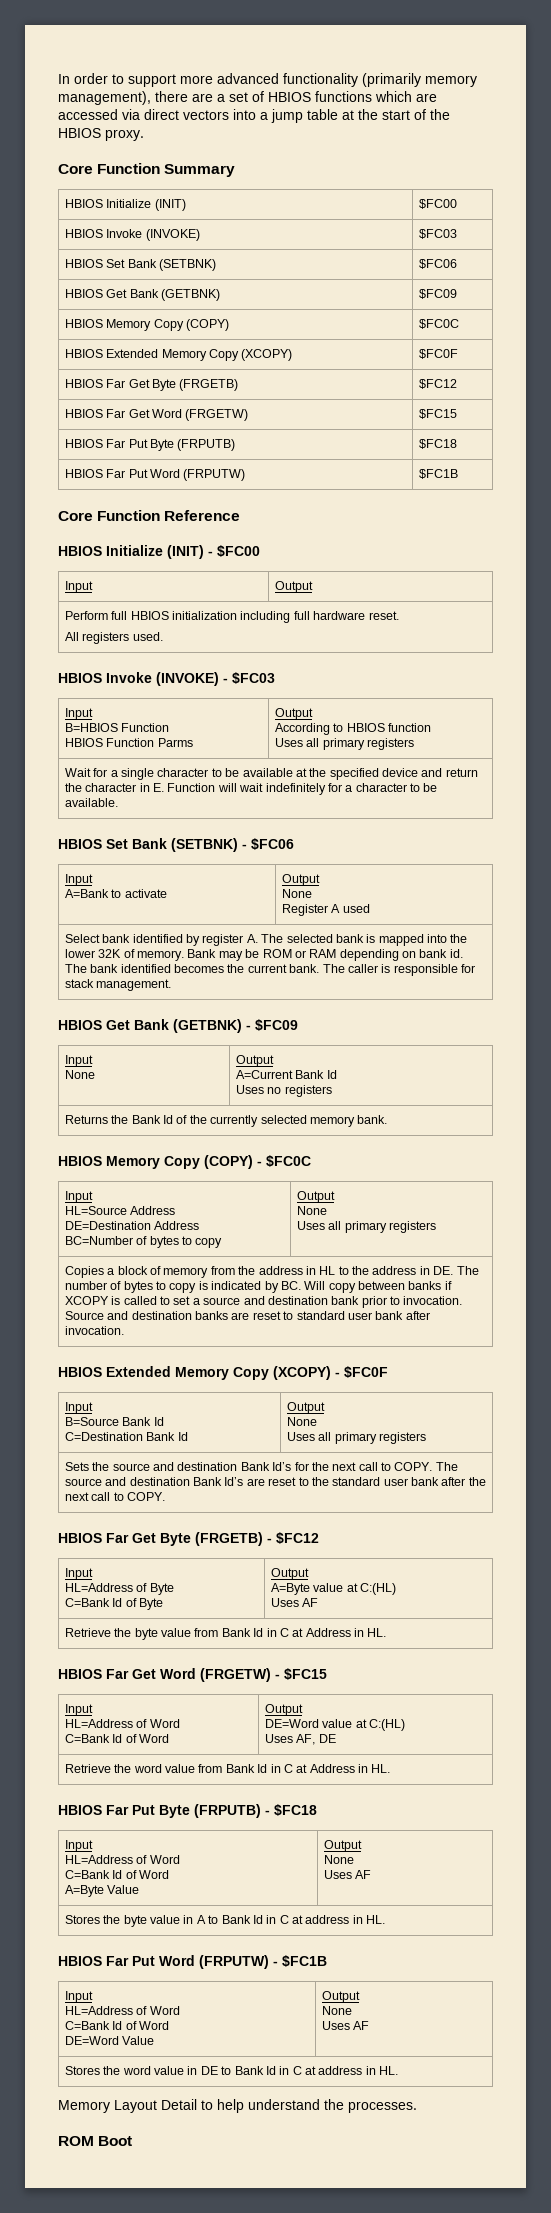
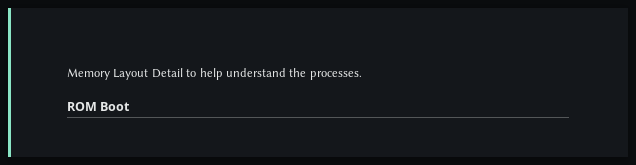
- In order to support more advanced functionality (primarily memory management), there are a set of HBIOS functions which are accessed via direct vectors into a jump table at the start of the HBIOS proxy.
- Core Function Summary
- HBIOS Initialize (INIT) | $FC00
- HBIOS Invoke (INVOKE) | $FC03
- HBIOS Set Bank (SETBNK) | $FC06
- HBIOS Get Bank (GETBNK) | $FC09
- HBIOS Memory Copy (COPY) | $FC0C
- HBIOS Extended Memory Copy (XCOPY) | $FC0F
- HBIOS Far Get Byte (FRGETB) | $FC12
- HBIOS Far Get Word (FRGETW) | $FC15
- HBIOS Far Put Byte (FRPUTB) | $FC18
- HBIOS Far Put Word (FRPUTW) | $FC1B
- Core Function Reference
- HBIOS Initialize (INIT) - $FC00
- Input | Output
- Perform full HBIOS initialization including full hardware reset.
- All registers used.
- HBIOS Invoke (INVOKE) - $FC03
- Input
- B=HBIOS Function
- HBIOS Function Parms | Output
- According to HBIOS function
- Uses all primary registers
- Wait for a single character to be available at the specified device and return the character in E. Function will wait indefinitely for a character to be available.
- HBIOS Set Bank (SETBNK) - $FC06
- Input
- A=Bank to activate | Output
- None
- Register A used
- Select bank identified by register A. The selected bank is mapped into the lower 32K of memory. Bank may be ROM or RAM depending on bank id. The bank identified becomes the current bank. The caller is responsible for stack management.
- HBIOS Get Bank (GETBNK) - $FC09
- Input
- None | Output
- A=Current Bank Id
- Uses no registers
- Returns the Bank Id of the currently selected memory bank.
- HBIOS Memory Copy (COPY) - $FC0C
- Input
- HL=Source Address
- DE=Destination Address
- BC=Number of bytes to copy | Output
- None
- Uses all primary registers
- Copies a block of memory from the address in HL to the address in DE. The number of bytes to copy is indicated by BC. Will copy between banks if XCOPY is called to set a source and destination bank prior to invocation. Source and destination banks are reset to standard user bank after invocation.
- HBIOS Extended Memory Copy (XCOPY) - $FC0F
- Input
- B=Source Bank Id
- C=Destination Bank Id | Output
- None
- Uses all primary registers
- Sets the source and destination Bank Id’s for the next call to COPY. The source and destination Bank Id’s are reset to the standard user bank after the next call to COPY.
- HBIOS Far Get Byte (FRGETB) - $FC12
- Input
- HL=Address of Byte
- C=Bank Id of Byte | Output
- A=Byte value at C:(HL)
- Uses AF
- Retrieve the byte value from Bank Id in C at Address in HL.
- HBIOS Far Get Word (FRGETW) - $FC15
- Input
- HL=Address of Word
- C=Bank Id of Word | Output
- DE=Word value at C:(HL)
- Uses AF, DE
- Retrieve the word value from Bank Id in C at Address in HL.
- HBIOS Far Put Byte (FRPUTB) - $FC18
- Input
- HL=Address of Word
- C=Bank Id of Word
- A=Byte Value | Output
- None
- Uses AF
- Stores the byte value in A to Bank Id in C at address in HL.
- HBIOS Far Put Word (FRPUTW) - $FC1B
- Input
- HL=Address of Word
- C=Bank Id of Word
- DE=Word Value | Output
- None
- Uses AF
- Stores the word value in DE to Bank Id in C at address in HL.

